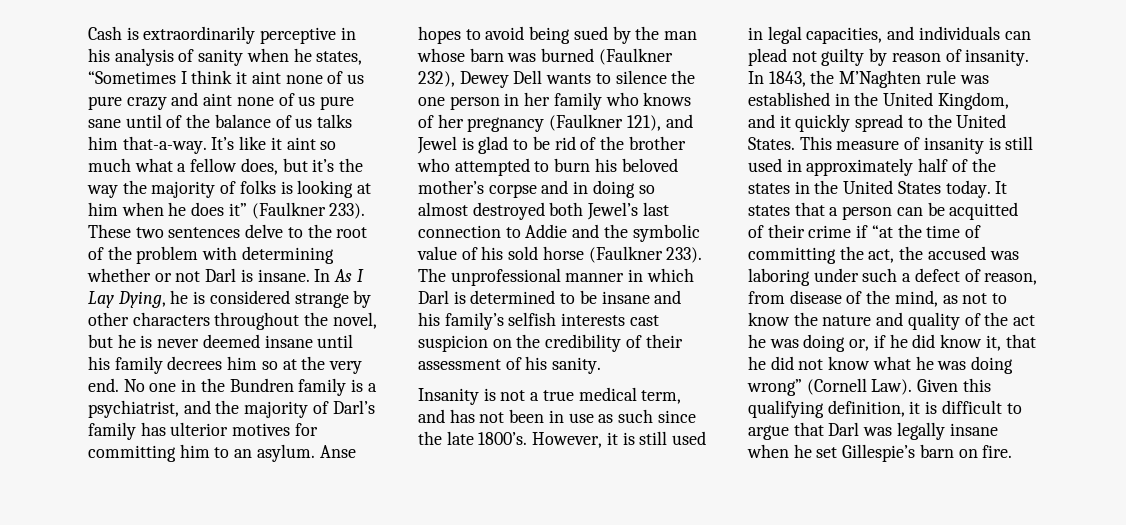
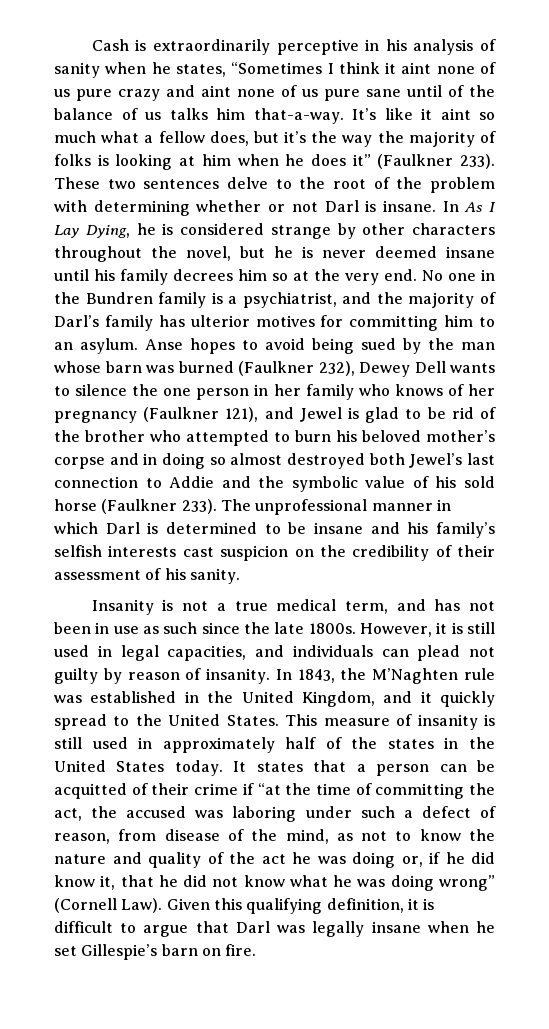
- Insanity is not a true medical term, and has not been in use as such since the late 1800’s.
+ Insanity is not a true medical term, and has not been in use as such since the late 1800s.

